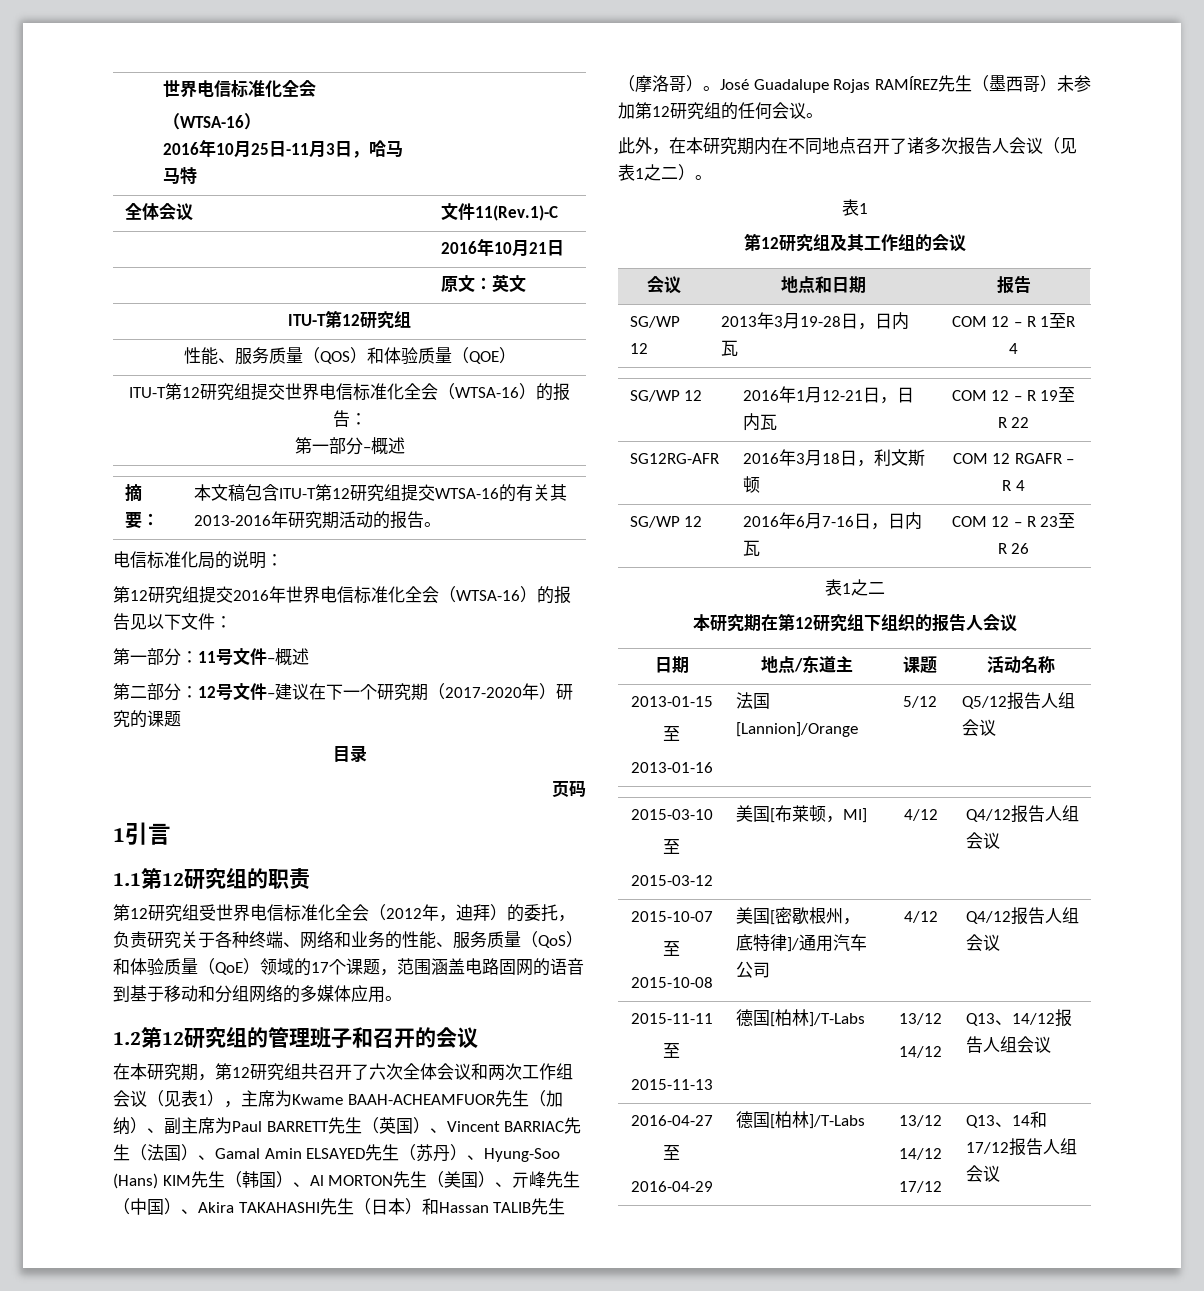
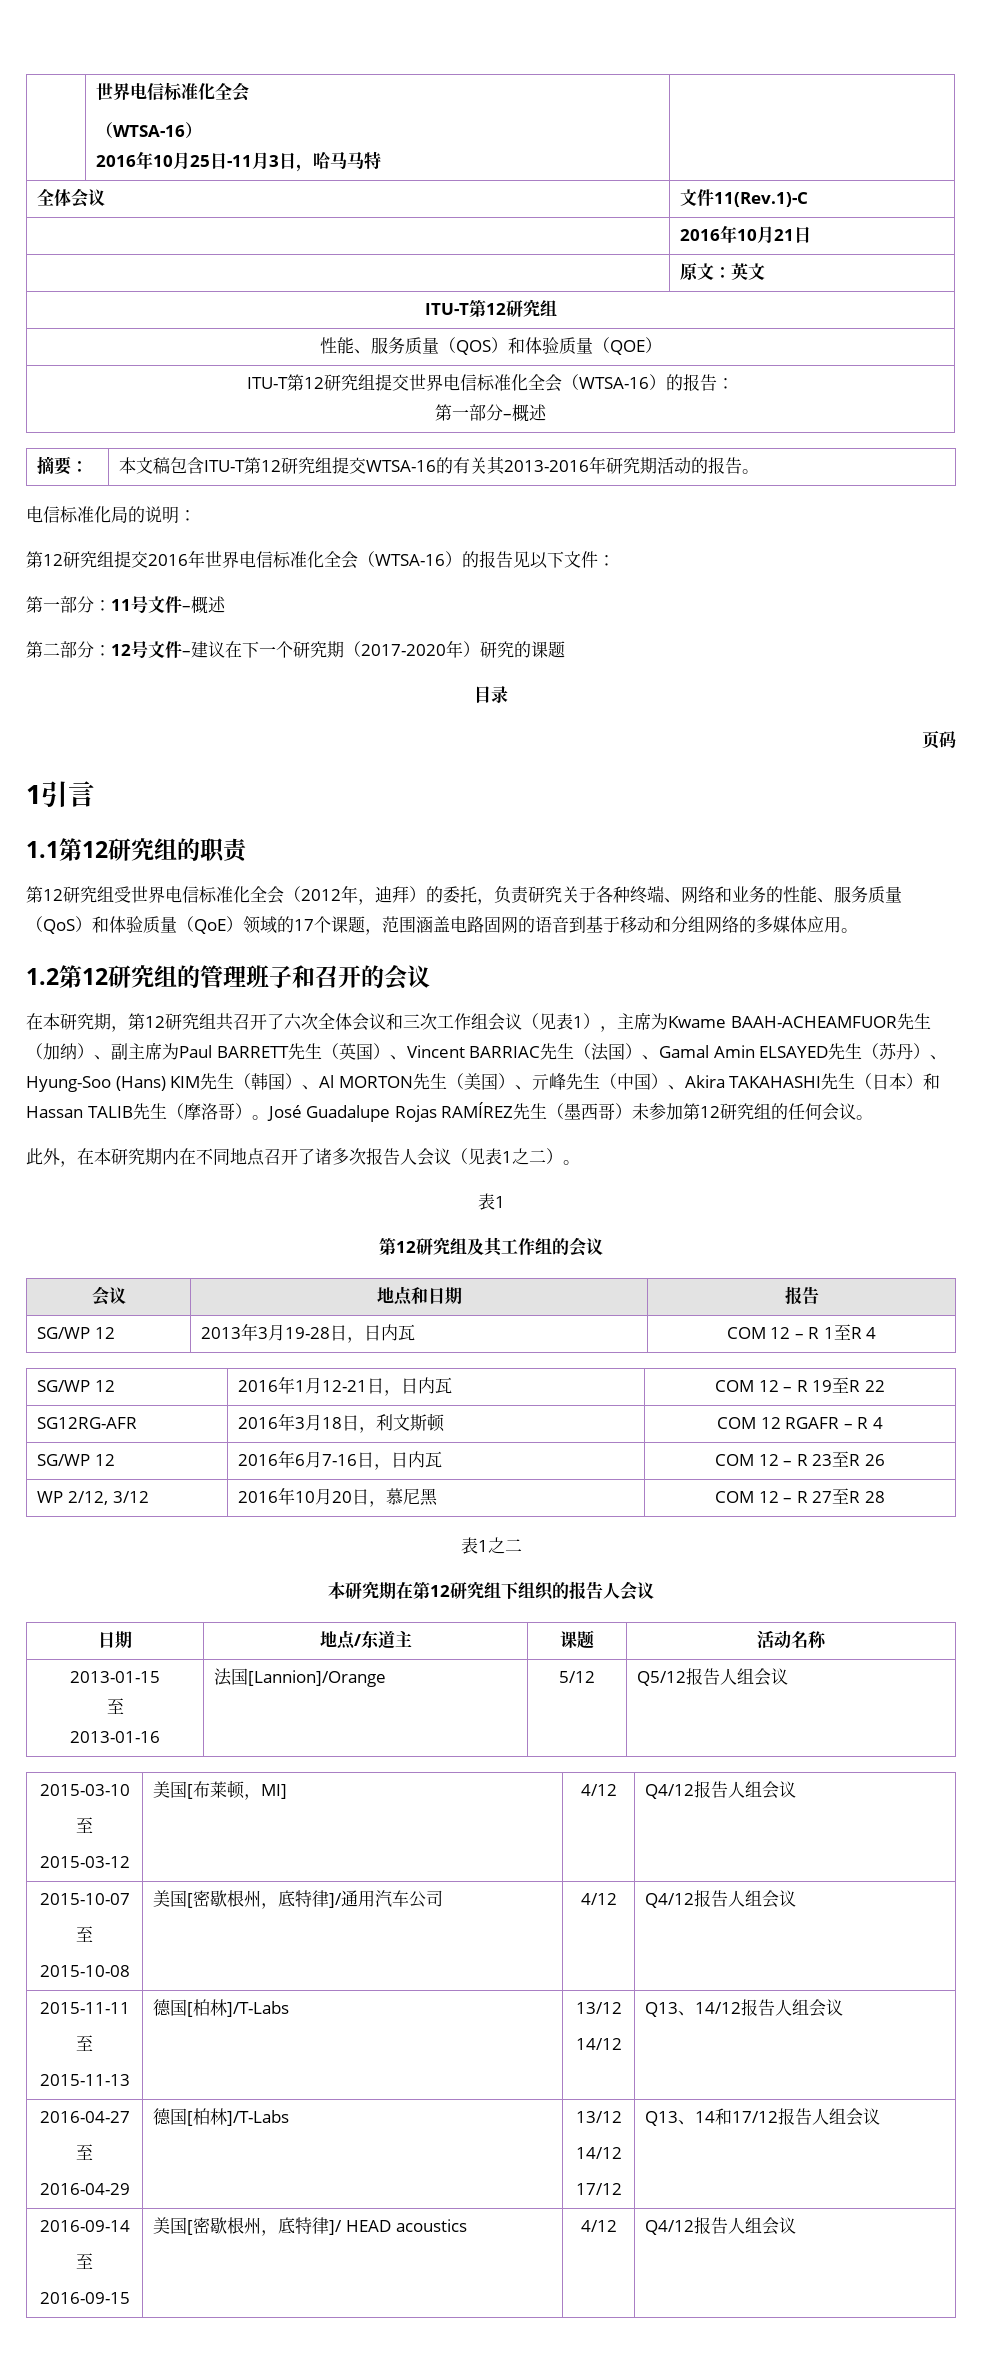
- 在本研究期，第12研究组共召开了六次全体会议和两次工作组会议（见表1），主席为Kwame BAAH-ACHEAMFUOR先生（加纳）、副主席为Paul BARRETT先生（英国）、Vincent BARRIAC先生（法国）、Gamal Amin ELSAYED先生（苏丹）、Hyung-Soo (Hans) KIM先生（韩国）、Al MORTON先生（美国）、亓峰先生（中国）、Akira TAKAHASHI先生（日本）和Hassan TALIB先生（摩洛哥）。
+ 在本研究期，第12研究组共召开了六次全体会议和三次工作组会议（见表1），主席为Kwame BAAH-ACHEAMFUOR先生（加纳）、副主席为Paul BARRETT先生（英国）、Vincent BARRIAC先生（法国）、Gamal Amin ELSAYED先生（苏丹）、Hyung-Soo (Hans) KIM先生（韩国）、Al MORTON先生（美国）、亓峰先生（中国）、Akira TAKAHASHI先生（日本）和Hassan TALIB先生（摩洛哥）。
+ WP 2/12, 3/12 | 2016年10月20日，慕尼黑 | COM 12 – R 27至R 28
+ 2016-09-14
+ 至
+ 2016-09-15 | 美国[密歇根州，底特律]/ HEAD acoustics | 4/12 | Q4/12报告人组会议

